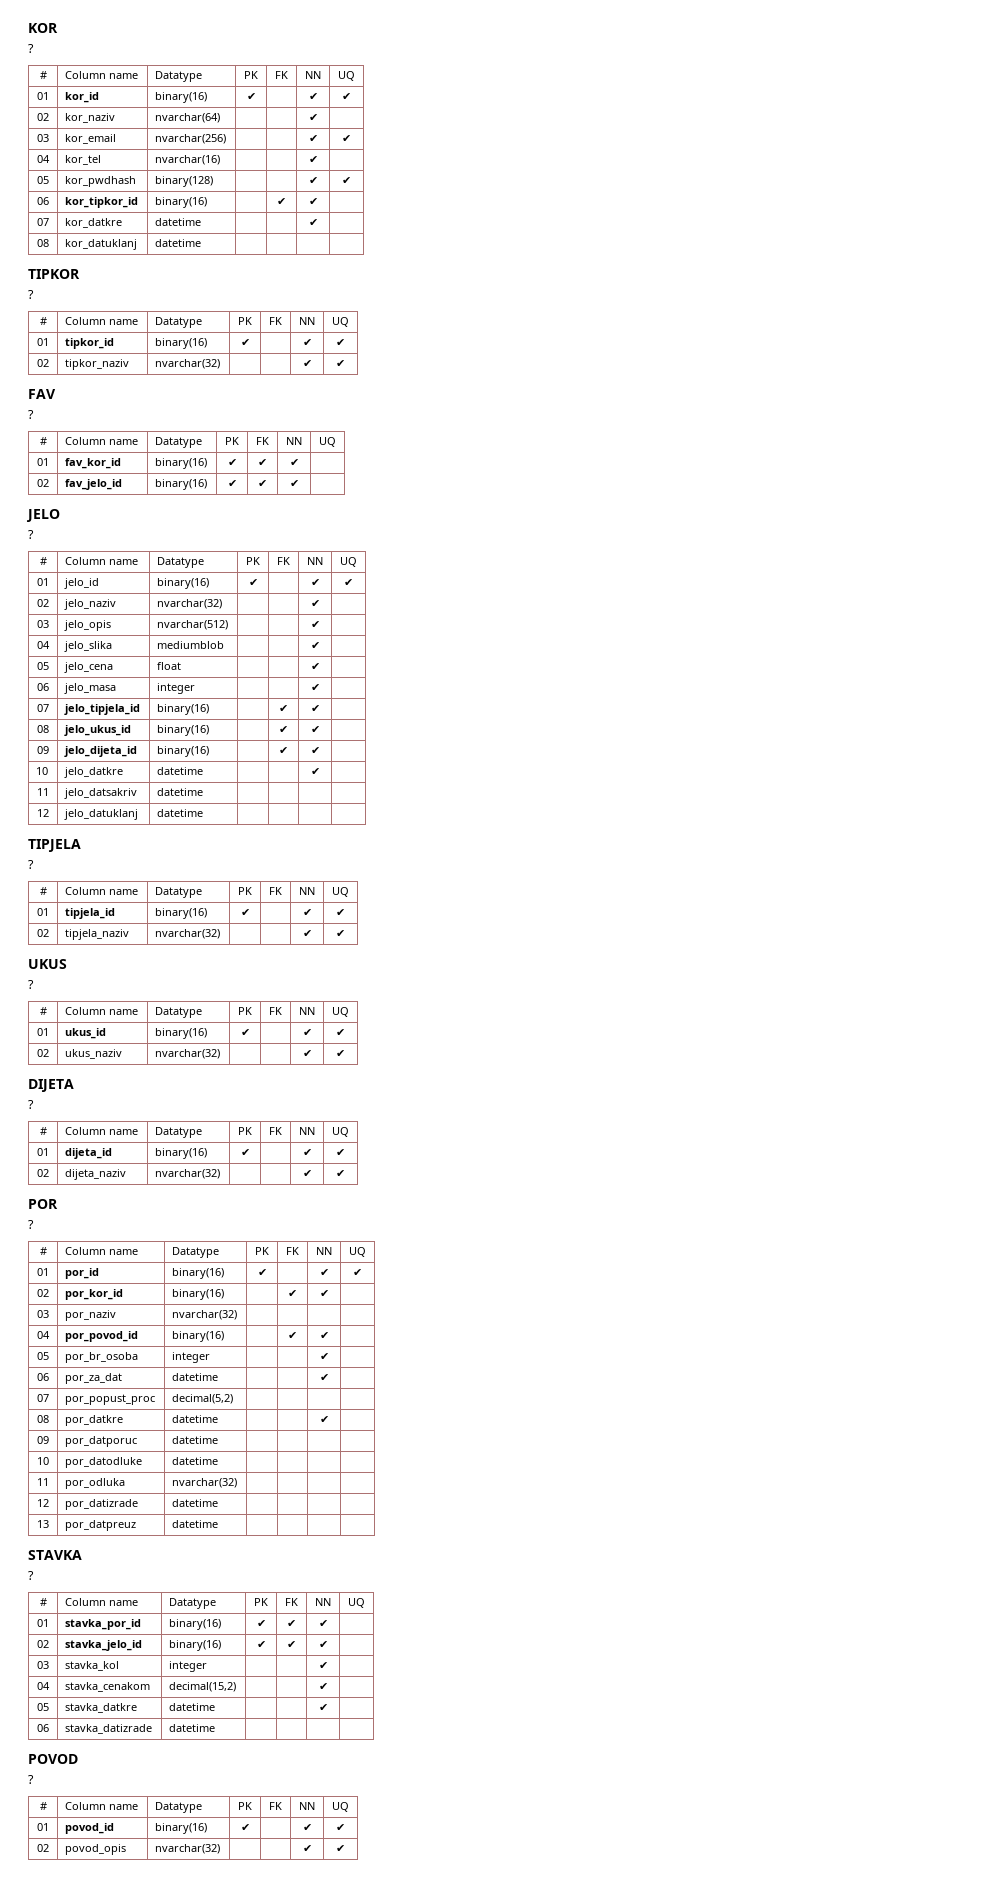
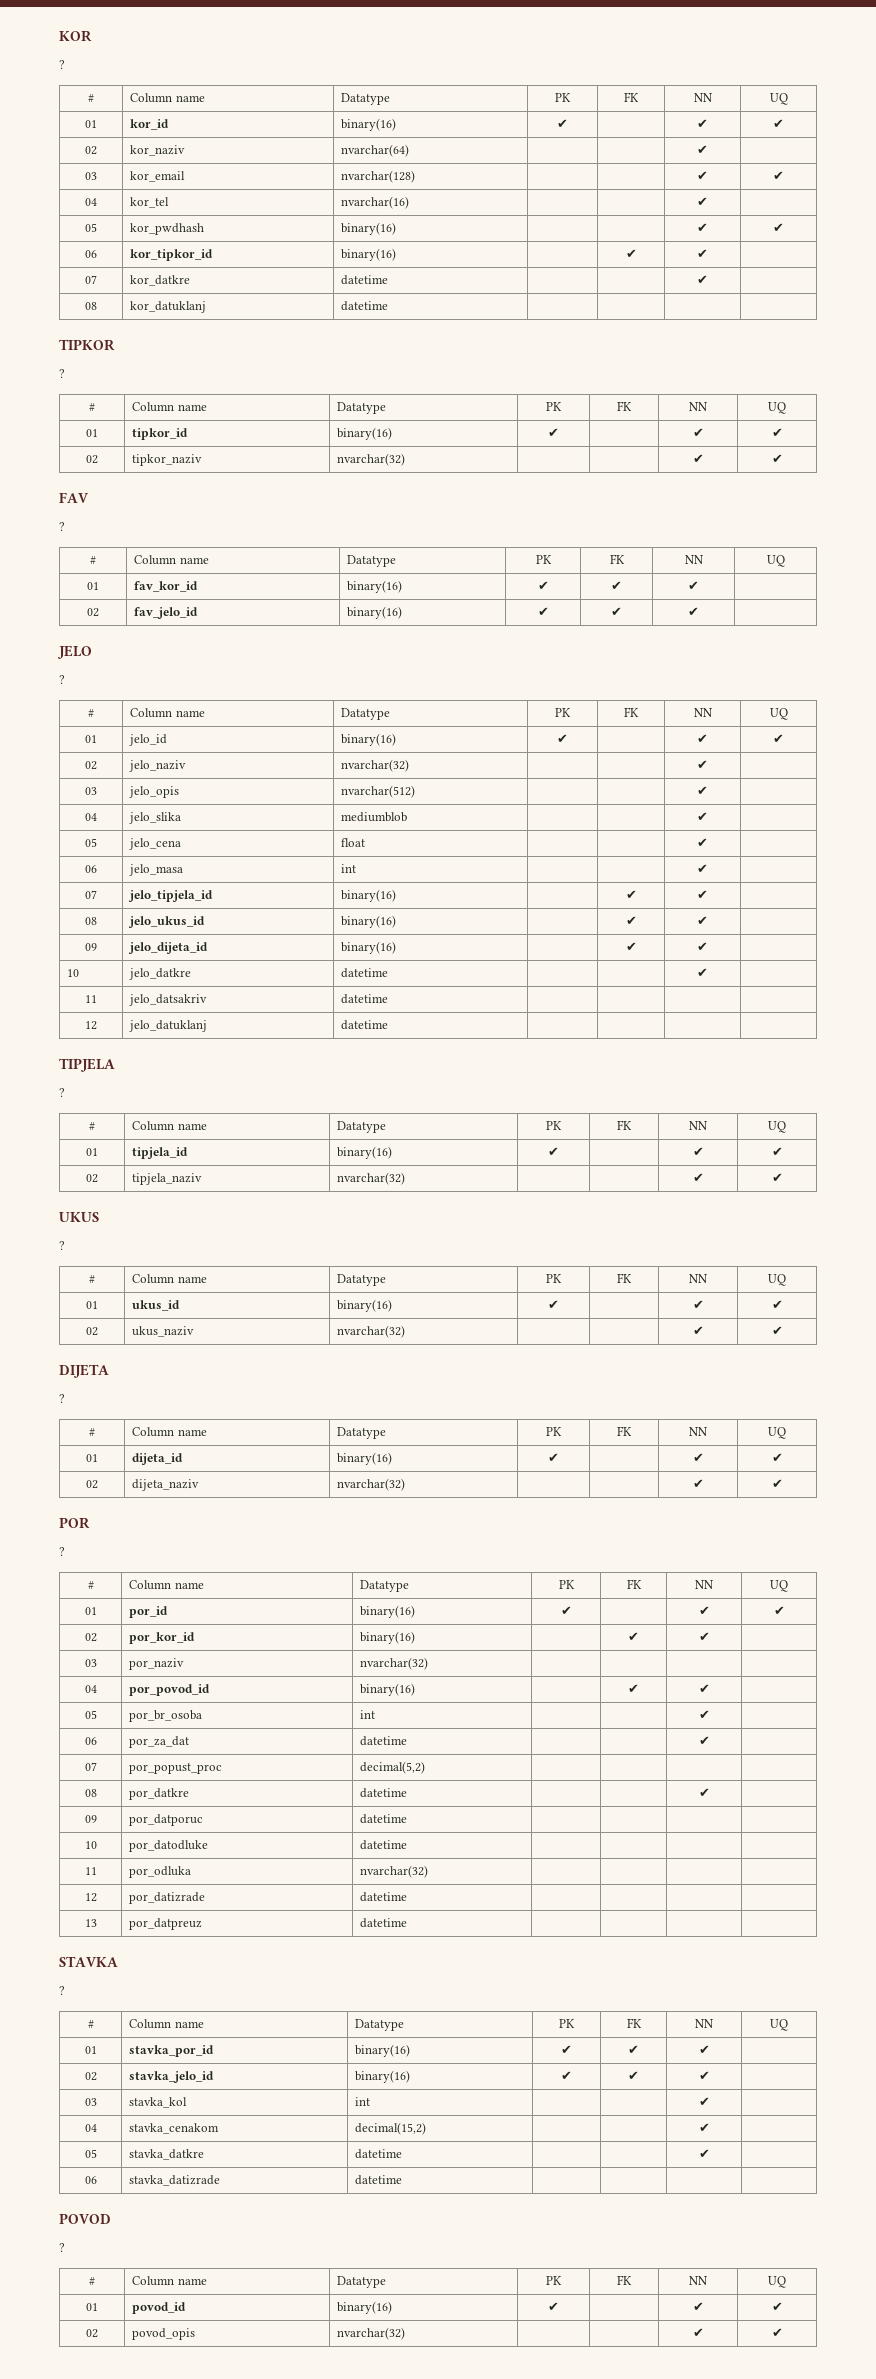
- 03 | kor_email | nvarchar(256) | | | ✔ | ✔
+ 03 | kor_email | nvarchar(128) | | | ✔ | ✔
- 05 | kor_pwdhash | binary(128) | | | ✔ | ✔
+ 05 | kor_pwdhash | binary(16) | | | ✔ | ✔
- 06 | jelo_masa | integer | | | ✔ |
+ 06 | jelo_masa | int | | | ✔ |
- 05 | por_br_osoba | integer | | | ✔ |
+ 05 | por_br_osoba | int | | | ✔ |
- 03 | stavka_kol | integer | | | ✔ |
+ 03 | stavka_kol | int | | | ✔ |

